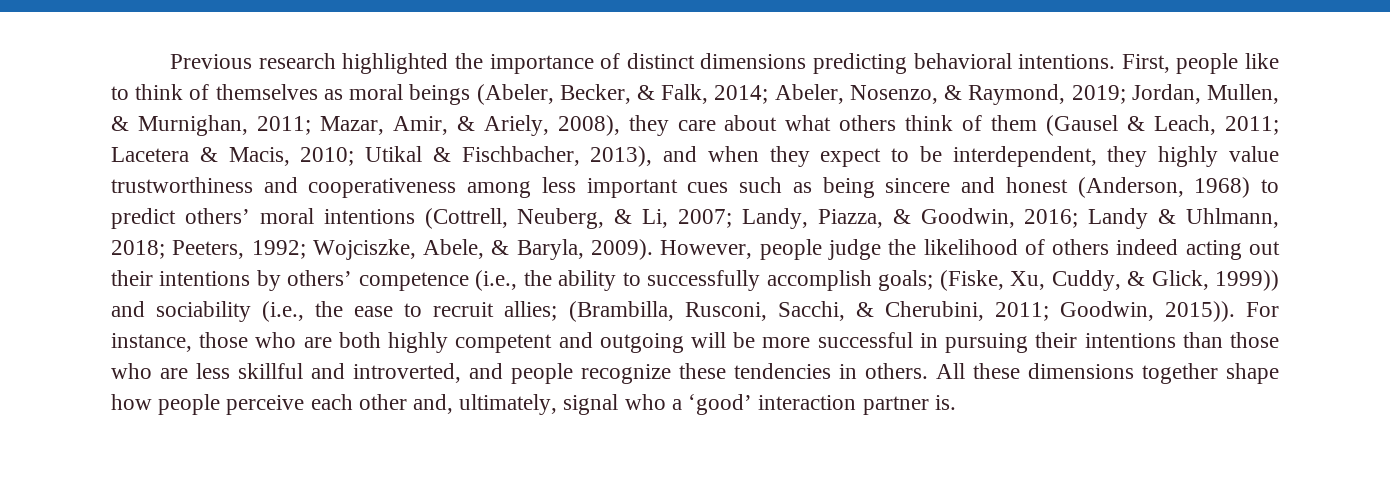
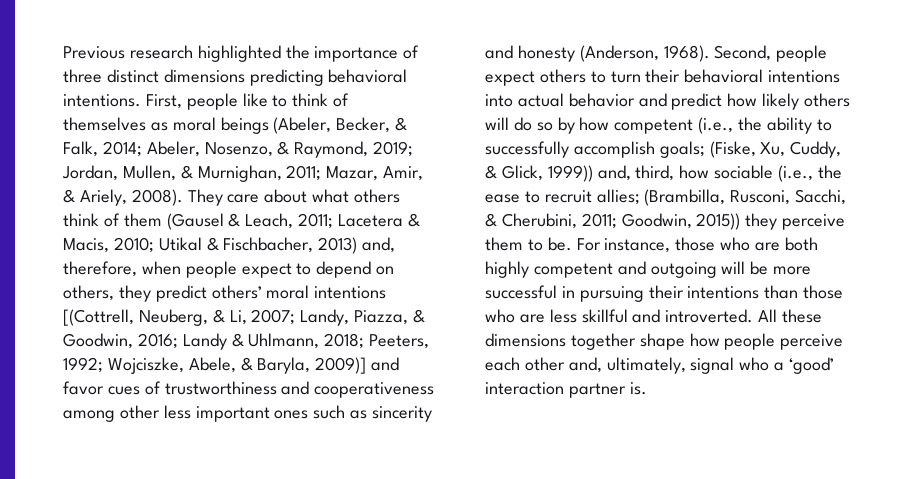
- Previous research highlighted the importance of distinct dimensions predicting behavioral intentions.
+ Previous research highlighted the importance of three distinct dimensions predicting behavioral intentions.
- Mazar, Amir, & Ariely, 2008), they care about what others think of them (Gausel & Leach, 2011;
+ Mazar, Amir, & Ariely, 2008). They care about what others think of them (Gausel & Leach, 2011;
- Utikal & Fischbacher, 2013), and when they expect to be interdependent, they highly value trustworthiness and cooperativeness among less important cues such as being sincere and honest (Anderson, 1968) to predict others’ moral intentions (Cottrell, Neuberg, & Li, 2007;
+ Utikal & Fischbacher, 2013) and, therefore, when people expect to depend on others, they predict others’ moral intentions [(Cottrell, Neuberg, & Li, 2007;
- Wojciszke, Abele, & Baryla, 2009). However, people judge the likelihood of others indeed acting out their intentions by others’ competence (i.e., the ability to successfully accomplish goals;
+ Wojciszke, Abele, & Baryla, 2009)] and favor cues of trustworthiness and cooperativeness among other less important ones such as sincerity and honesty (Anderson, 1968). Second, people expect others to turn their behavioral intentions into actual behavior and predict how likely others will do so by how competent (i.e., the ability to successfully accomplish goals;
- (Fiske, Xu, Cuddy, & Glick, 1999)) and sociability (i.e., the ease to recruit allies;
+ (Fiske, Xu, Cuddy, & Glick, 1999)) and, third, how sociable (i.e., the ease to recruit allies;
- Goodwin, 2015)).
+ Goodwin, 2015)) they perceive them to be.
- For instance, those who are both highly competent and outgoing will be more successful in pursuing their intentions than those who are less skillful and introverted, and people recognize these tendencies in others.
+ For instance, those who are both highly competent and outgoing will be more successful in pursuing their intentions than those who are less skillful and introverted.

